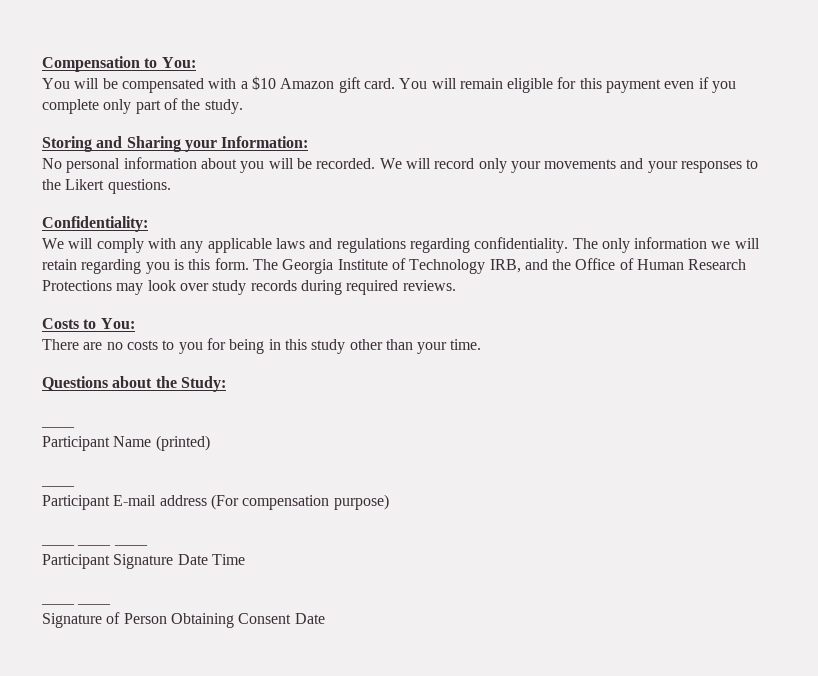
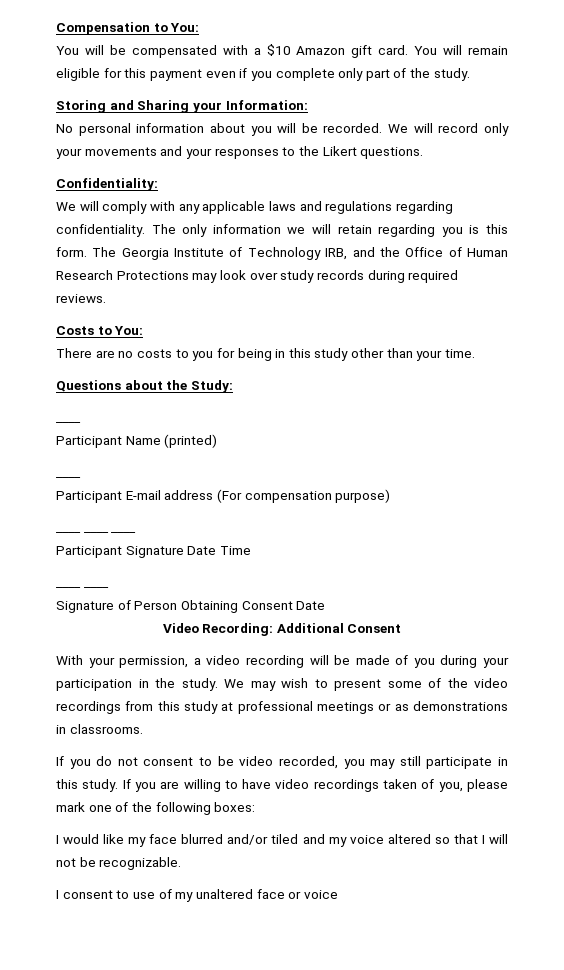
+ Video Recording: Additional Consent
+ With your permission, a video recording will be made of you during your participation in the study. We may wish to present some of the video recordings from this study at professional meetings or as demonstrations in classrooms.
+ If you do not consent to be video recorded, you may still participate in this study. If you are willing to have video recordings taken of you, please mark one of the following boxes:
+ I would like my face blurred and/or tiled and my voice altered so that I will not be recognizable.
+ I consent to use of my unaltered face or voice

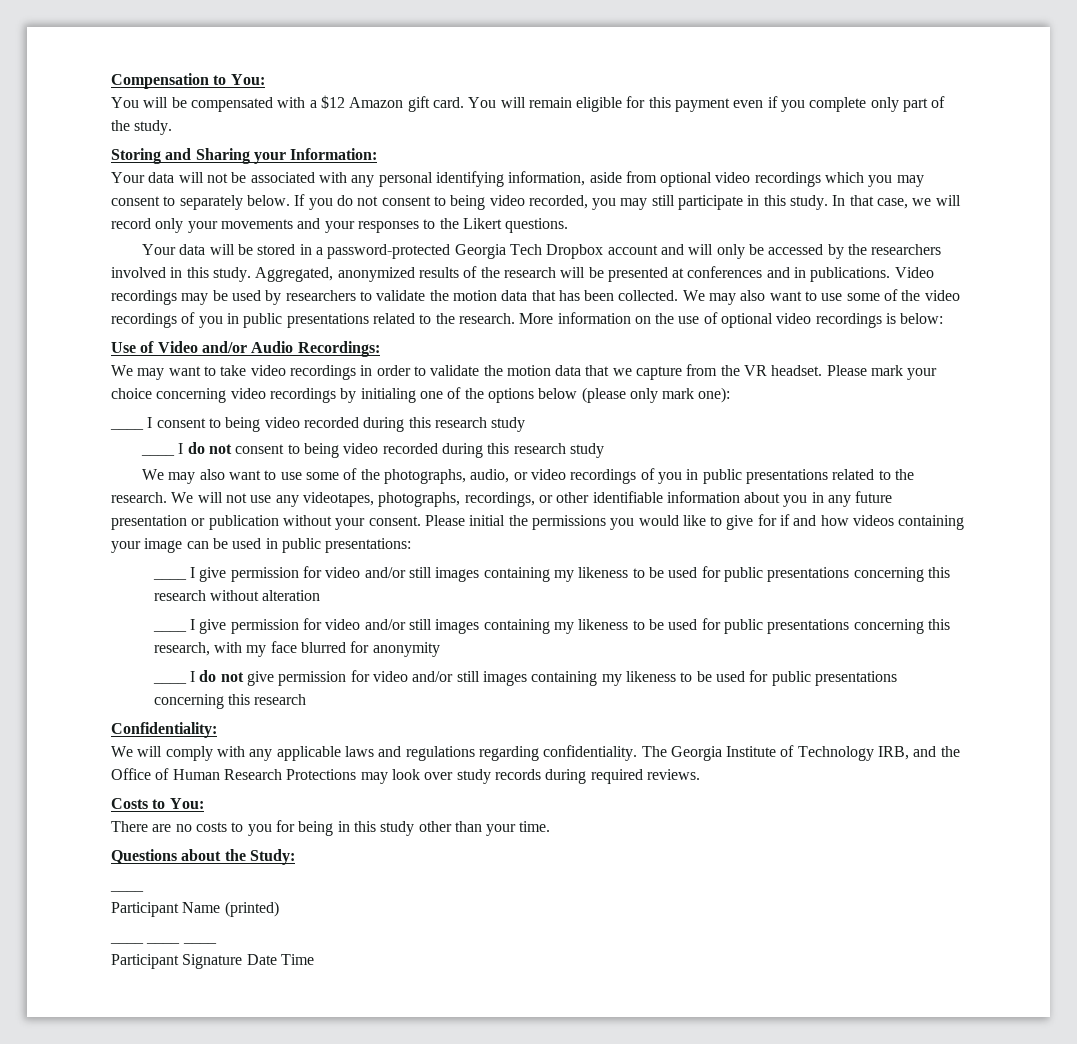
- You will be compensated with a $10 Amazon gift card.
+ You will be compensated with a $12 Amazon gift card.
- No personal information about you will be recorded. We will record only your movements and your responses to the Likert questions.
+ Your data will not be associated with any personal identifying information, aside from optional video recordings which you may consent to separately below. If you do not consent to being video recorded, you may still participate in this study. In that case, we will record only your movements and your responses to the Likert questions.
+ Your data will be stored in a password-protected Georgia Tech Dropbox account and will only be accessed by the researchers involved in this study. Aggregated, anonymized results of the research will be presented at conferences and in publications. Video recordings may be used by researchers to validate the motion data that has been collected. We may also want to use some of the video recordings of you in public presentations related to the research. More information on the use of optional video recordings is below:
+ Use of Video and/or Audio Recordings:
+ We may want to take video recordings in order to validate the motion data that we capture from the VR headset. Please mark your choice concerning video recordings by initialing one of the options below (please only mark one):
+ ____ I consent to being video recorded during this research study
+ ____ I do not consent to being video recorded during this research study
+ We may also want to use some of the photographs, audio, or video recordings of you in public presentations related to the research. We will not use any videotapes, photographs, recordings, or other identifiable information about you in any future presentation or publication without your consent. Please initial the permissions you would like to give for if and how videos containing your image can be used in public presentations:
+ ____ I give permission for video and/or still images containing my likeness to be used for public presentations concerning this research without alteration
+ ____ I give permission for video and/or still images containing my likeness to be used for public presentations concerning this research, with my face blurred for anonymity
+ ____ I do not give permission for video and/or still images containing my likeness to be used for public presentations concerning this research
- The only information we will retain regarding you is this form. The Georgia Institute of Technology IRB, and the Office of Human Research Protections may look over study records during required reviews.
+ The Georgia Institute of Technology IRB, and the Office of Human Research Protections may look over study records during required reviews.
  Participant Name (printed)
- ____
- Participant E-mail address (For compensation purpose)
  Participant Signature Date Time
- ____ ____
- Signature of Person Obtaining Consent Date
- Video Recording: Additional Consent
- With your permission, a video recording will be made of you during your participation in the study. We may wish to present some of the video recordings from this study at professional meetings or as demonstrations in classrooms.
- If you do not consent to be video recorded, you may still participate in this study. If you are willing to have video recordings taken of you, please mark one of the following boxes:
- I would like my face blurred and/or tiled and my voice altered so that I will not be recognizable.
- I consent to use of my unaltered face or voice

